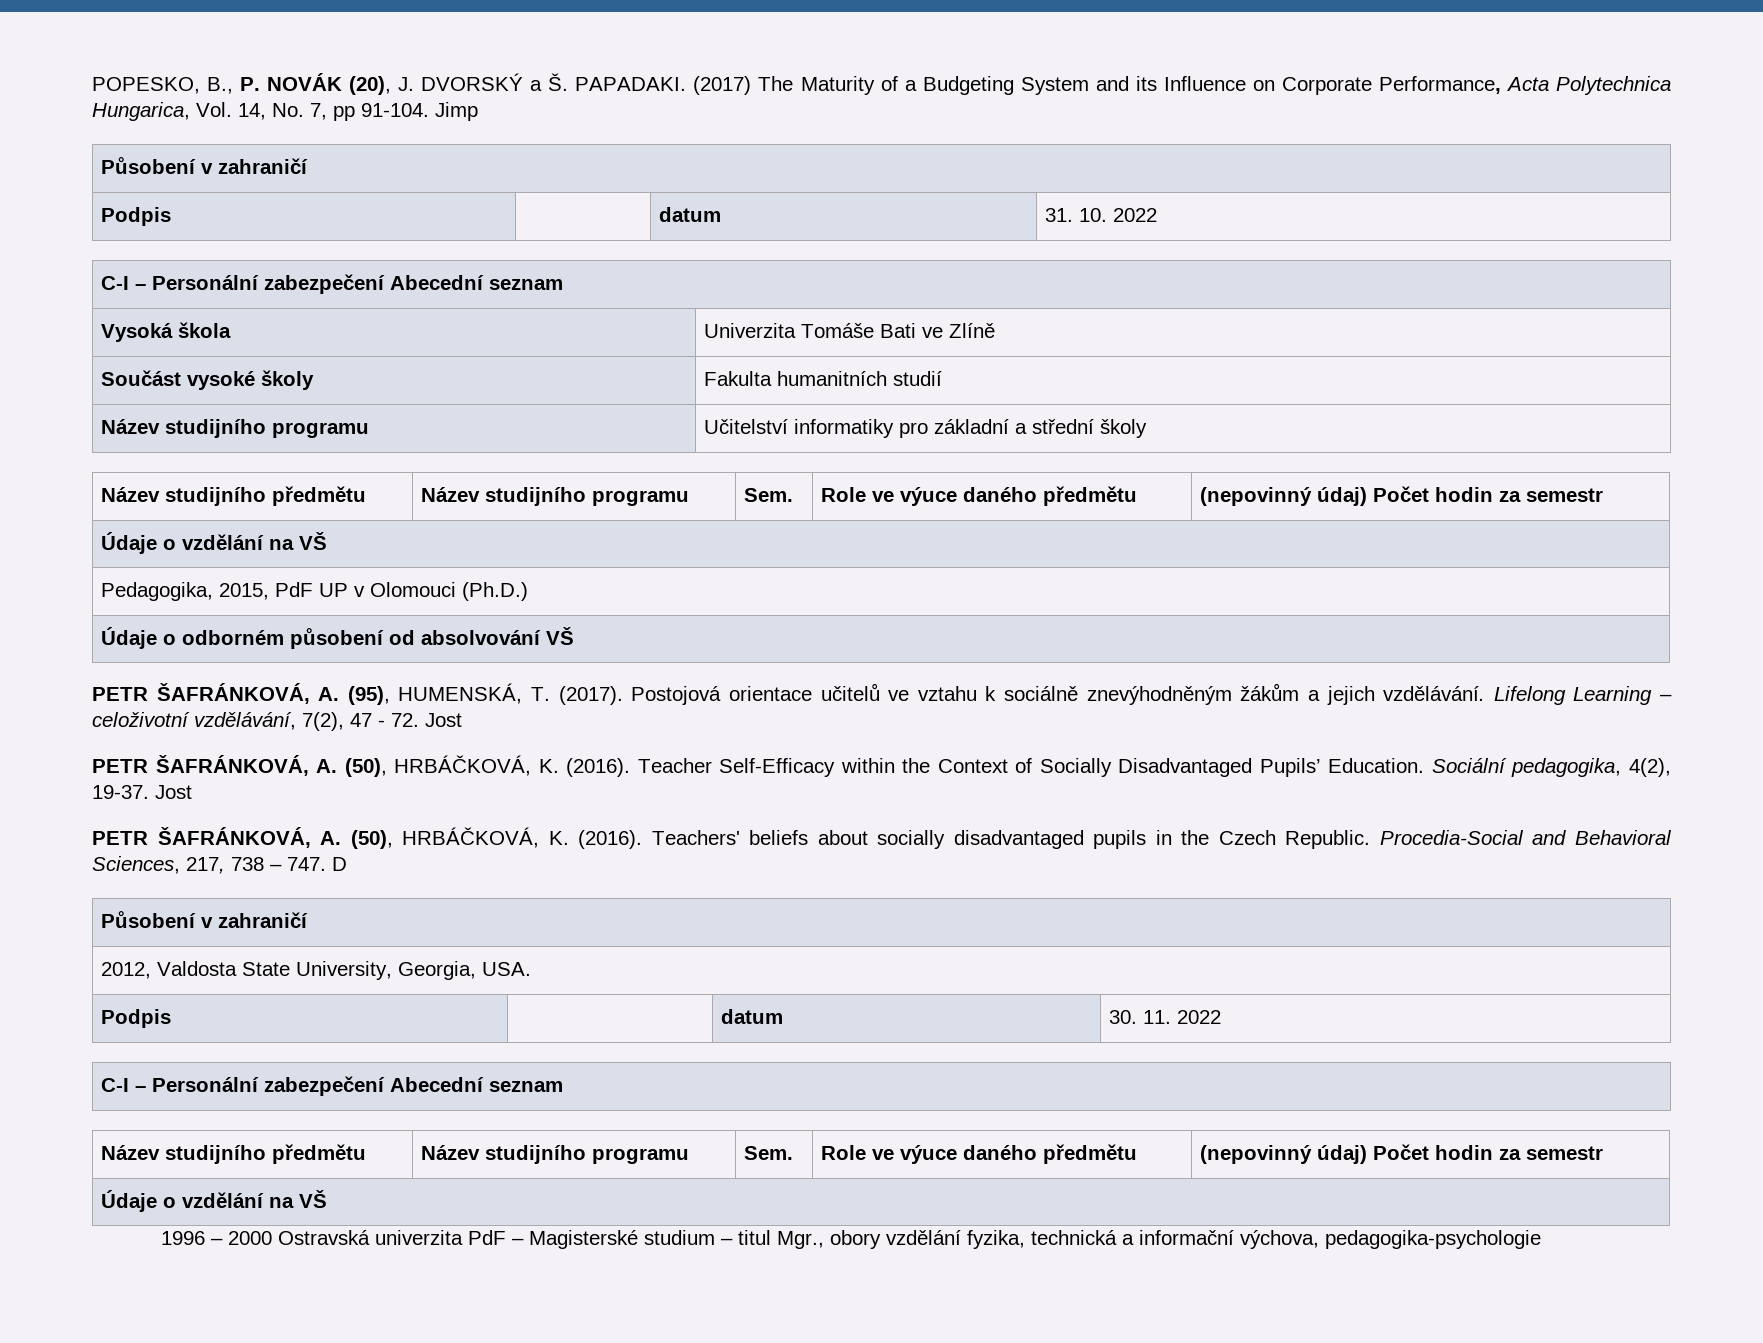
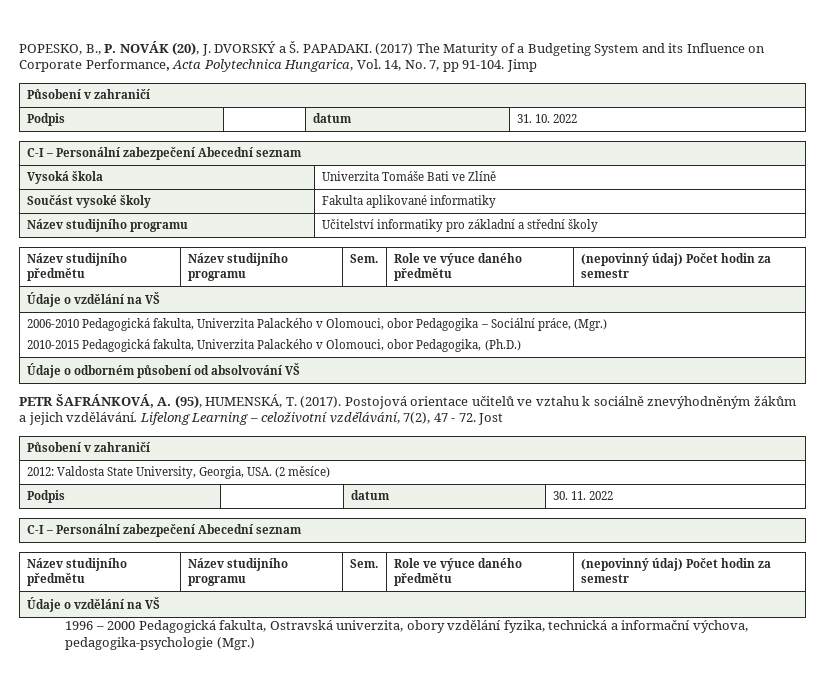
- Součást vysoké školy | Fakulta humanitních studií
+ Součást vysoké školy | Fakulta aplikované informatiky
- Pedagogika, 2015, PdF UP v Olomouci (Ph.D.)
+ 2006-2010 Pedagogická fakulta, Univerzita Palackého v Olomouci, obor Pedagogika – Sociální práce, (Mgr.)
+ 2010-2015 Pedagogická fakulta, Univerzita Palackého v Olomouci, obor Pedagogika, (Ph.D.)
  Lifelong Learning – celoživotní vzdělávání, 7(2), 47 - 72. Jost
- PETR ŠAFRÁNKOVÁ, A. (50), HRBÁČKOVÁ, K. (2016). Teacher Self-Efficacy within the Context of Socially Disadvantaged Pupils’ Education. Sociální pedagogika, 4(2), 19-37. Jost
- PETR ŠAFRÁNKOVÁ, A. (50), HRBÁČKOVÁ, K. (2016). Teachers' beliefs about socially disadvantaged pupils in the Czech Republic. Procedia-Social and Behavioral Sciences, 217, 738 – 747. D
  Působení v zahraničí
- 2012, Valdosta State University, Georgia, USA.
+ 2012: Valdosta State University, Georgia, USA. (2 měsíce)
- 1996 – 2000 Ostravská univerzita PdF – Magisterské studium – titul Mgr., obory vzdělání fyzika, technická a informační výchova, pedagogika-psychologie
+ 1996 – 2000 Pedagogická fakulta, Ostravská univerzita, obory vzdělání fyzika, technická a informační výchova, pedagogika-psychologie (Mgr.)

